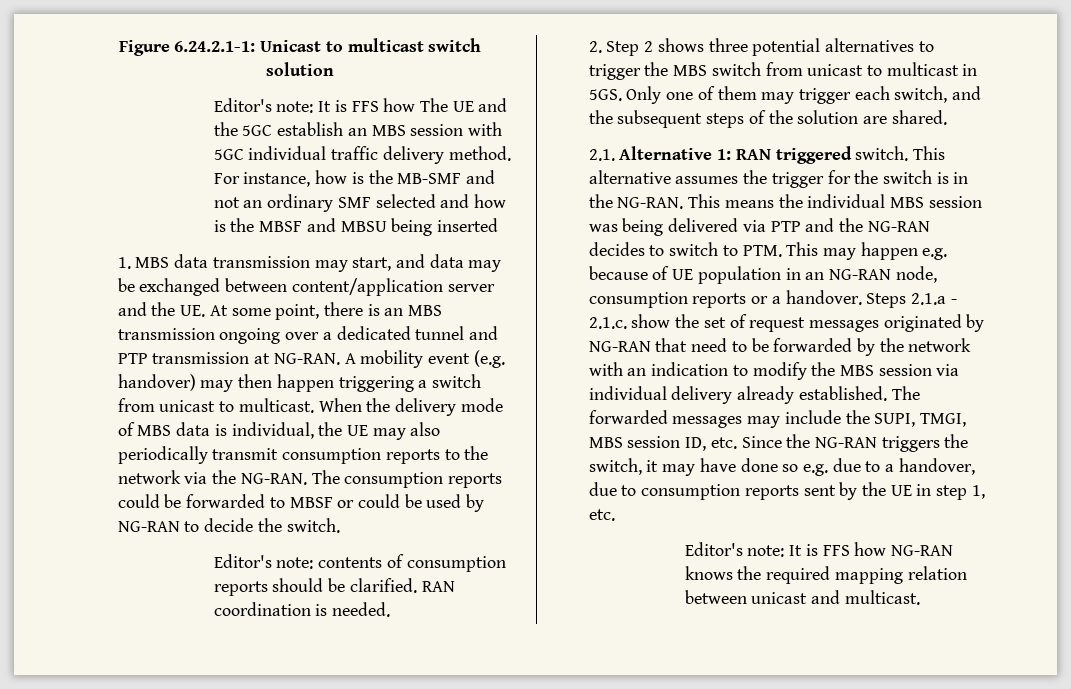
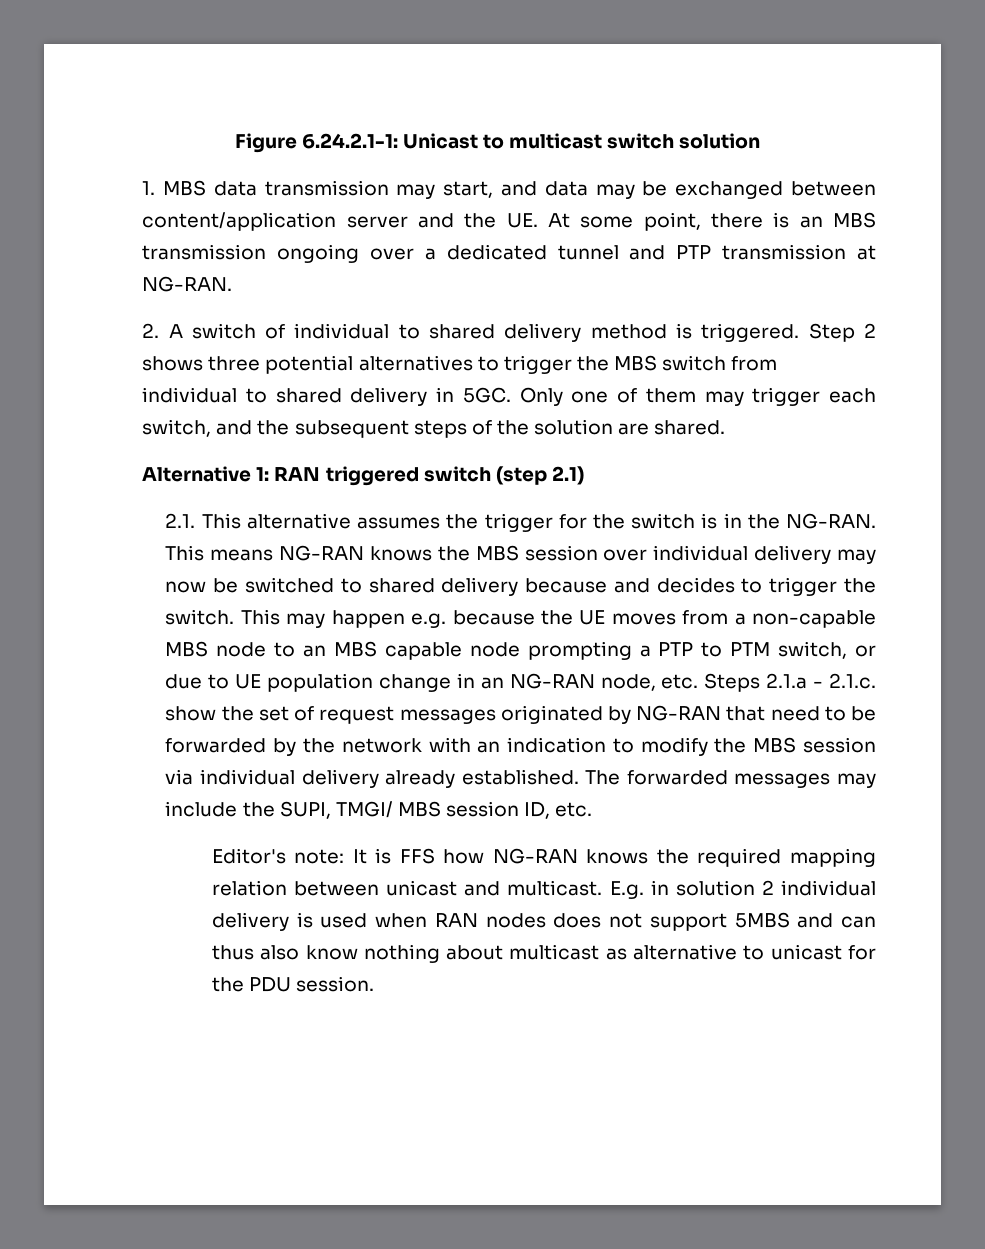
- Editor's note: It is FFS how The UE and the 5GC establish an MBS session with 5GC individual traffic delivery method. For instance, how is the MB-SMF and not an ordinary SMF selected and how is the MBSF and MBSU being inserted
- 1. MBS data transmission may start, and data may be exchanged between content/application server and the UE. At some point, there is an MBS transmission ongoing over a dedicated tunnel and PTP transmission at NG-RAN. A mobility event (e.g. handover) may then happen triggering a switch from unicast to multicast. When the delivery mode of MBS data is individual, the UE may also periodically transmit consumption reports to the network via the NG-RAN. The consumption reports could be forwarded to MBSF or could be used by NG-RAN to decide the switch.
- Editor's note: contents of consumption reports should be clarified. RAN coordination is needed.
- 2. Step 2 shows three potential alternatives to trigger the MBS switch from unicast to multicast in 5GS.
+ 1. MBS data transmission may start, and data may be exchanged between content/application server and the UE. At some point, there is an MBS transmission ongoing over a dedicated tunnel and PTP transmission at NG-RAN.
+ 2. A switch of individual to shared delivery method is triggered. Step 2 shows three potential alternatives to trigger the MBS switch from individual to shared delivery in 5GC.
- 2.1. Alternative 1: RAN triggered switch. This alternative assumes the trigger for the switch is in the NG-RAN.
+ Alternative 1: RAN triggered switch (step 2.1)
+ 2.1. This alternative assumes the trigger for the switch is in the NG-RAN.
- This means the individual MBS session was being delivered via PTP and the NG-RAN decides to switch to PTM. This may happen e.g. because of UE population in an NG-RAN node, consumption reports or a handover. Steps 2.1.a - 2.1.c. show the set of request messages originated by NG-RAN that need to be forwarded by the network with an indication to modify the MBS session via individual delivery already established.
+ This means NG-RAN knows the MBS session over individual delivery may now be switched to shared delivery because and decides to trigger the switch. This may happen e.g. because the UE moves from a non-capable MBS node to an MBS capable node prompting a PTP to PTM switch, or due to UE population change in an NG-RAN node, etc. Steps 2.1.a - 2.1.c. show the set of request messages originated by NG-RAN that need to be forwarded by the network with an indication to modify the MBS session via individual delivery already established.
- The forwarded messages may include the SUPI, TMGI, MBS session ID, etc. Since the NG-RAN triggers the switch, it may have done so e.g. due to a handover, due to consumption reports sent by the UE in step 1, etc.
+ The forwarded messages may include the SUPI, TMGI/ MBS session ID, etc.
+ E.g. in solution 2 individual delivery is used when RAN nodes does not support 5MBS and can thus also know nothing about multicast as alternative to unicast for the PDU session.

